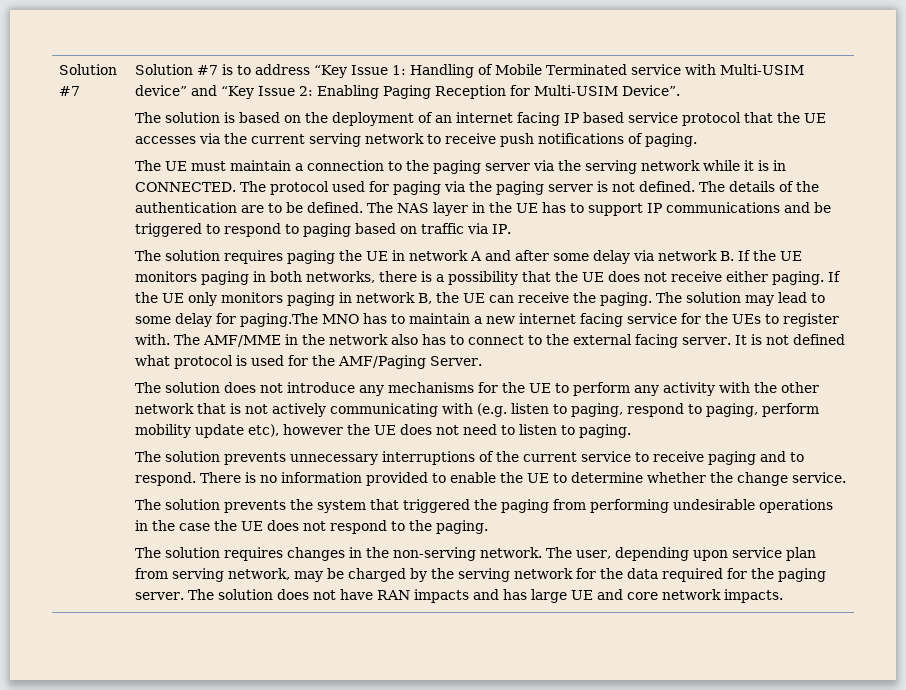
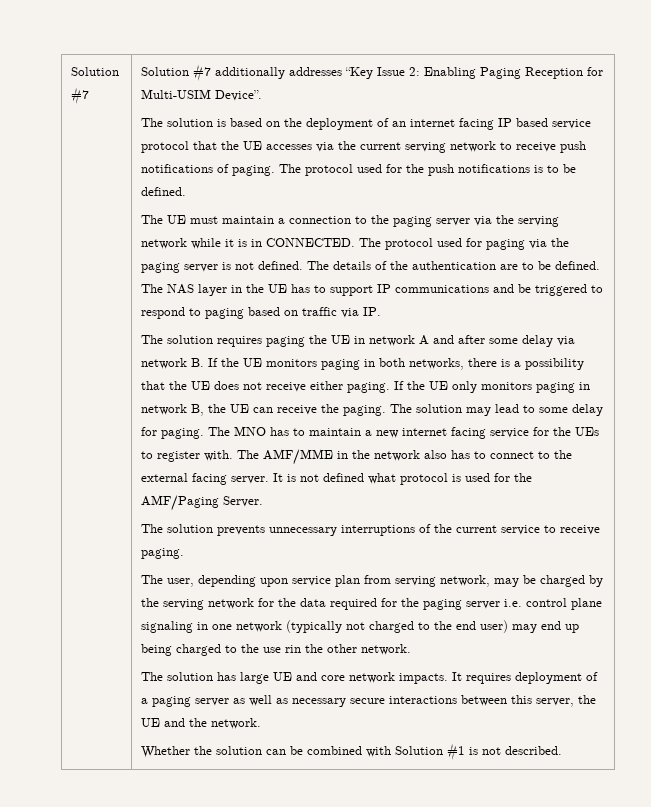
- Solution #7 is to address “Key Issue 1: Handling of Mobile Terminated service with Multi-USIM device” and “Key Issue 2: Enabling Paging Reception for Multi-USIM Device”.
+ Solution #7 additionally addresses “Key Issue 2: Enabling Paging Reception for Multi-USIM Device”.
+ The protocol used for the push notifications is to be defined.
- The solution may lead to some delay for paging.The MNO has to maintain a new internet facing service for the UEs to register with.
+ The solution may lead to some delay for paging. The MNO has to maintain a new internet facing service for the UEs to register with.
- The solution does not introduce any mechanisms for the UE to perform any activity with the other network that is not actively communicating with (e.g. listen to paging, respond to paging, perform mobility update etc), however the UE does not need to listen to paging.
- The solution prevents unnecessary interruptions of the current service to receive paging and to respond. There is no information provided to enable the UE to determine whether the change service.
- The solution prevents the system that triggered the paging from performing undesirable operations in the case the UE does not respond to the paging.
- The solution requires changes in the non-serving network. The user, depending upon service plan from serving network, may be charged by the serving network for the data required for the paging server. The solution does not have RAN impacts and has large UE and core network impacts.
+ The solution prevents unnecessary interruptions of the current service to receive paging.
+ The user, depending upon service plan from serving network, may be charged by the serving network for the data required for the paging server i.e. control plane signaling in one network (typically not charged to the end user) may end up being charged to the use rin the other network.
+ The solution has large UE and core network impacts.
+ It requires deployment of a paging server as well as necessary secure interactions between this server, the UE and the network.
+ Whether the solution can be combined with Solution #1 is not described.

